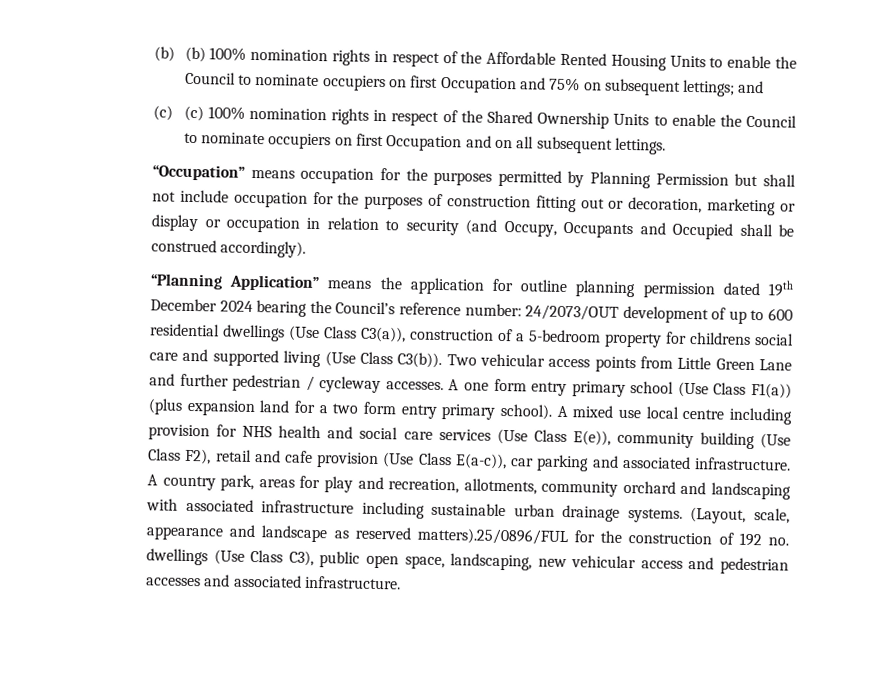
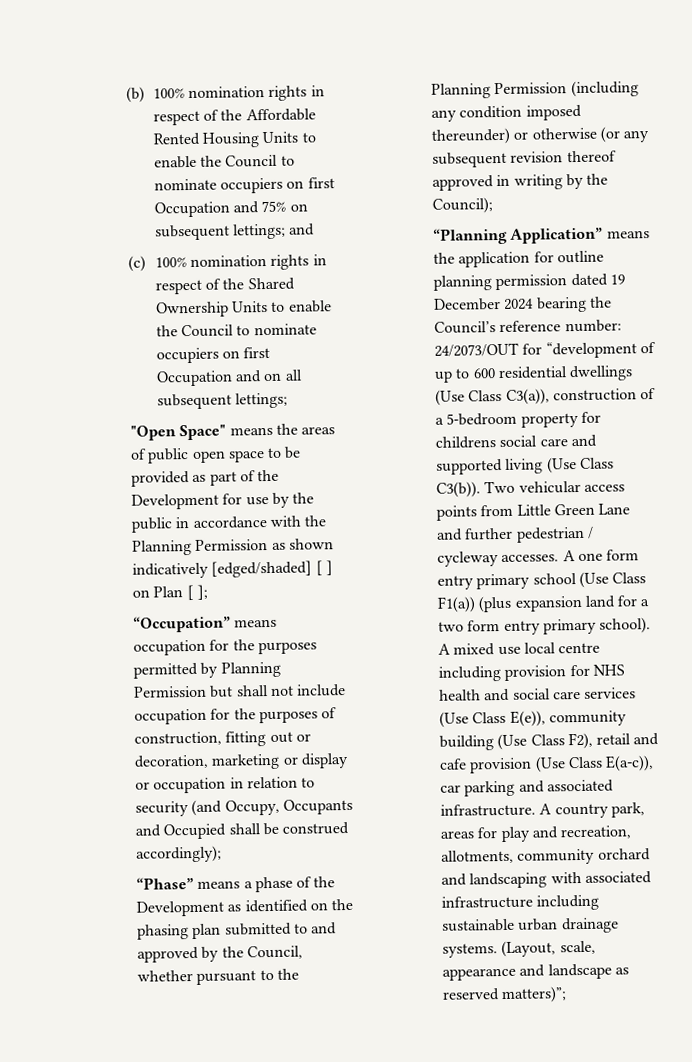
- (b) (b) 100% nomination rights in respect of the Affordable Rented Housing Units to enable the Council to nominate occupiers on first Occupation and 75% on subsequent lettings; and
+ (b) 100% nomination rights in respect of the Affordable Rented Housing Units to enable the Council to nominate occupiers on first Occupation and 75% on subsequent lettings; and
- (c) (c) 100% nomination rights in respect of the Shared Ownership Units to enable the Council to nominate occupiers on first Occupation and on all subsequent lettings.
+ (c) 100% nomination rights in respect of the Shared Ownership Units to enable the Council to nominate occupiers on first Occupation and on all subsequent lettings;
+ "Open Space" means the areas of public open space to be provided as part of the Development for use by the public in accordance with the Planning Permission as shown indicatively [edged/shaded] [ ] on Plan [ ];
- “Occupation” means occupation for the purposes permitted by Planning Permission but shall not include occupation for the purposes of construction fitting out or decoration, marketing or display or occupation in relation to security (and Occupy, Occupants and Occupied shall be construed accordingly).
+ “Occupation” means occupation for the purposes permitted by Planning Permission but shall not include occupation for the purposes of construction, fitting out or decoration, marketing or display or occupation in relation to security (and Occupy, Occupants and Occupied shall be construed accordingly);
+ “Phase” means a phase of the Development as identified on the phasing plan submitted to and approved by the Council, whether pursuant to the Planning Permission (including any condition imposed thereunder) or otherwise (or any subsequent revision thereof approved in writing by the Council);
- “Planning Application” means the application for outline planning permission dated 19th December 2024 bearing the Council’s reference number: 24/2073/OUT development of up to 600 residential dwellings (Use Class C3(a)), construction of a 5-bedroom property for childrens social care and supported living (Use Class C3(b)).
+ “Planning Application” means the application for outline planning permission dated 19 December 2024 bearing the Council’s reference number: 24/2073/OUT for “development of up to 600 residential dwellings (Use Class C3(a)), construction of a 5-bedroom property for childrens social care and supported living (Use Class C3(b)).
- (Layout, scale, appearance and landscape as reserved matters).25/0896/FUL for the construction of 192 no. dwellings (Use Class C3), public open space, landscaping, new vehicular access and pedestrian accesses and associated infrastructure.
+ (Layout, scale, appearance and landscape as reserved matters)”;

